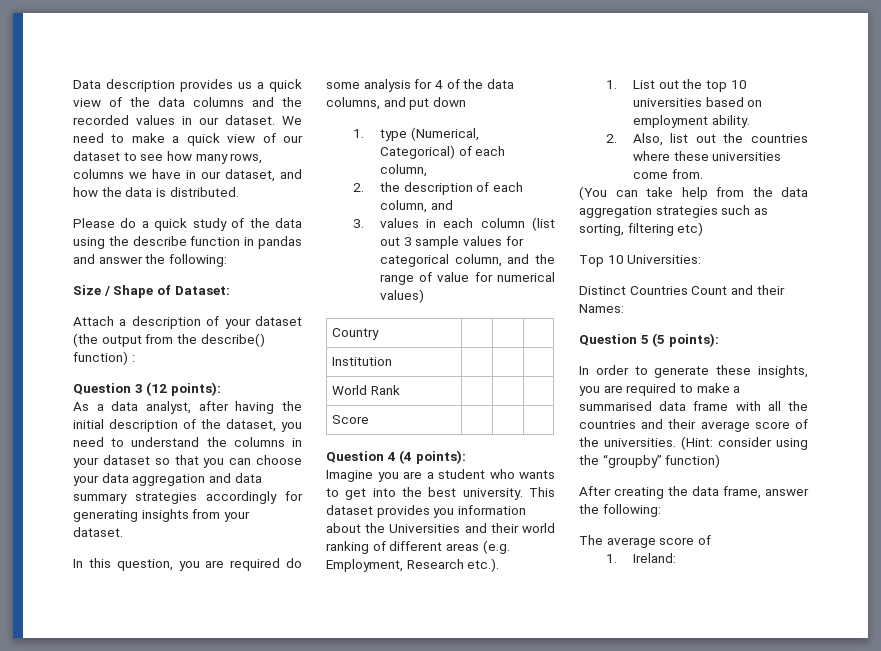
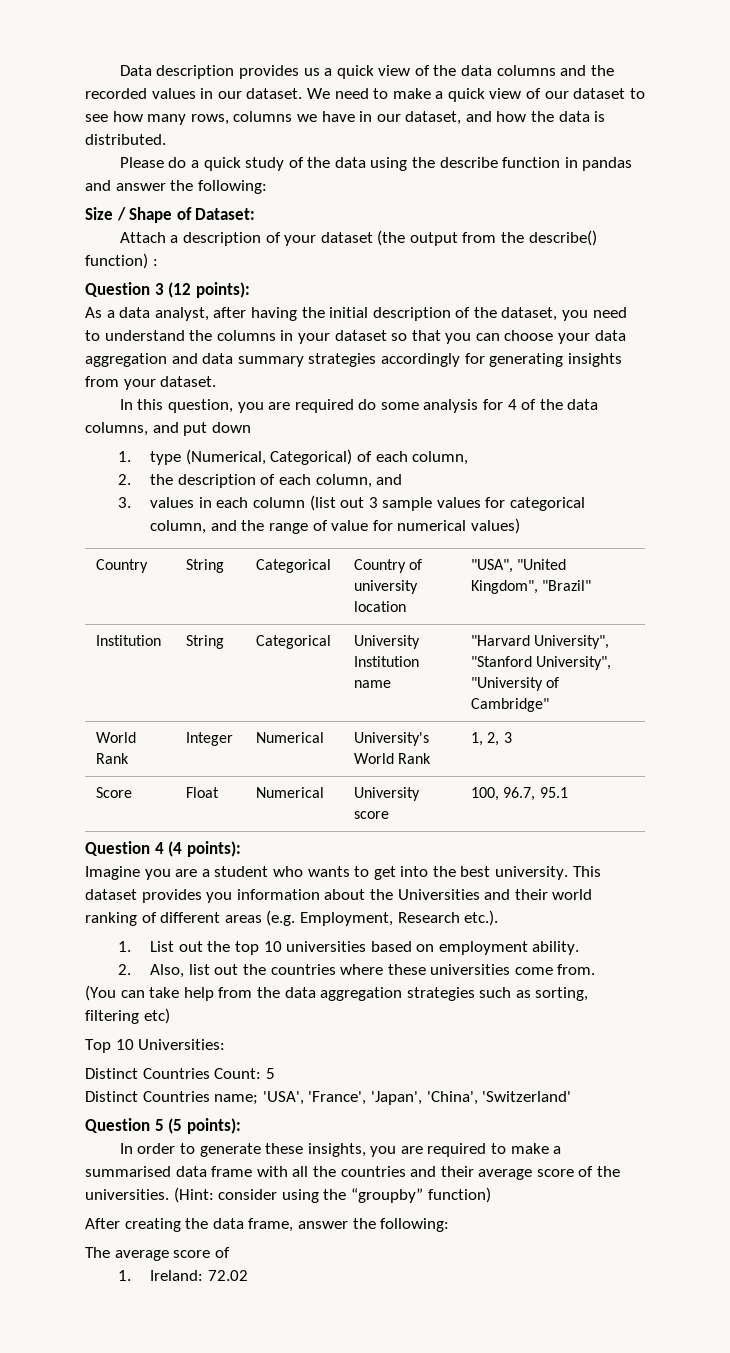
- Country | | |
- Institution | | |
- World Rank | | |
- Score | | |
+ Country | String | Categorical | Country of university location | "USA", "United Kingdom", "Brazil"
+ Institution | String | Categorical | University Institution name | "Harvard University", "Stanford University", "University of Cambridge"
+ World Rank | Integer | Numerical | University's World Rank | 1, 2, 3
+ Score | Float | Numerical | University score | 100, 96.7, 95.1
- Distinct Countries Count and their Names:
+ Distinct Countries Count: 5
+ Distinct Countries name; 'USA', 'France', 'Japan', 'China', 'Switzerland'
- 1. Ireland:
+ 1. Ireland: 72.02

